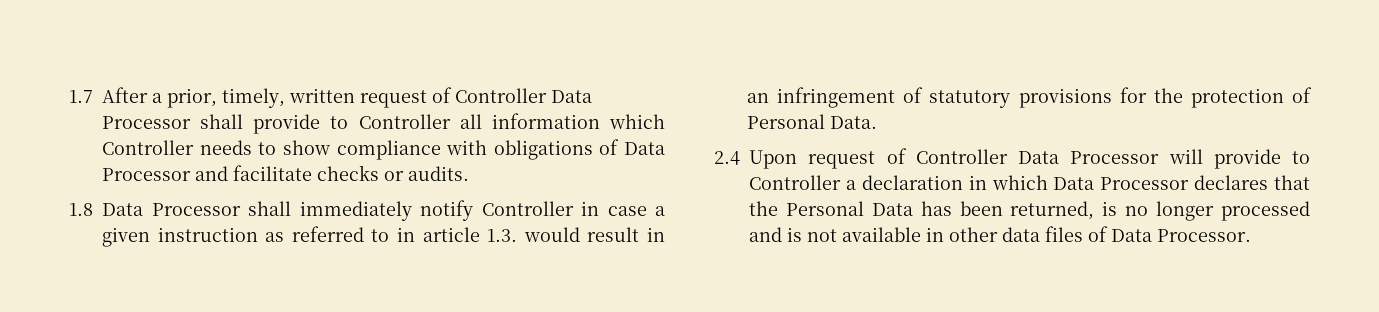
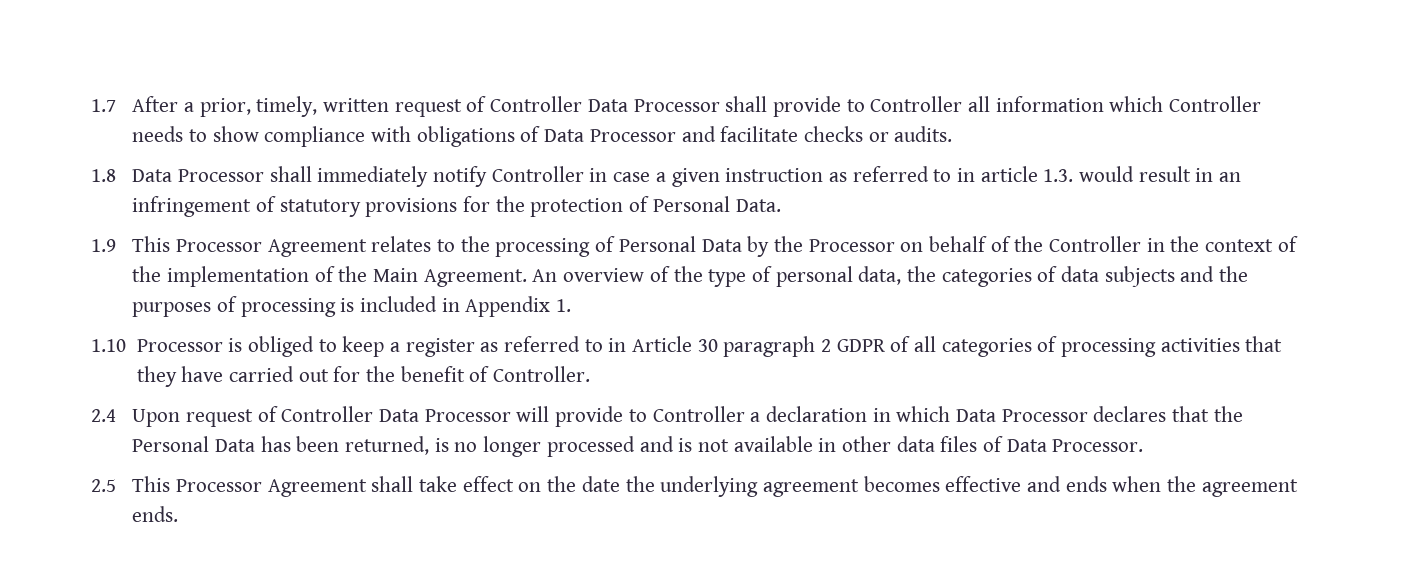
+ 1.9 This Processor Agreement relates to the processing of Personal Data by the Processor on behalf of the Controller in the context of the implementation of the Main Agreement. An overview of the type of personal data, the categories of data subjects and the purposes of processing is included in Appendix 1.
+ 1.10 Processor is obliged to keep a register as referred to in Article 30 paragraph 2 GDPR of all categories of processing activities that they have carried out for the benefit of Controller.
+ 2.5 This Processor Agreement shall take effect on the date the underlying agreement becomes effective and ends when the agreement ends.

